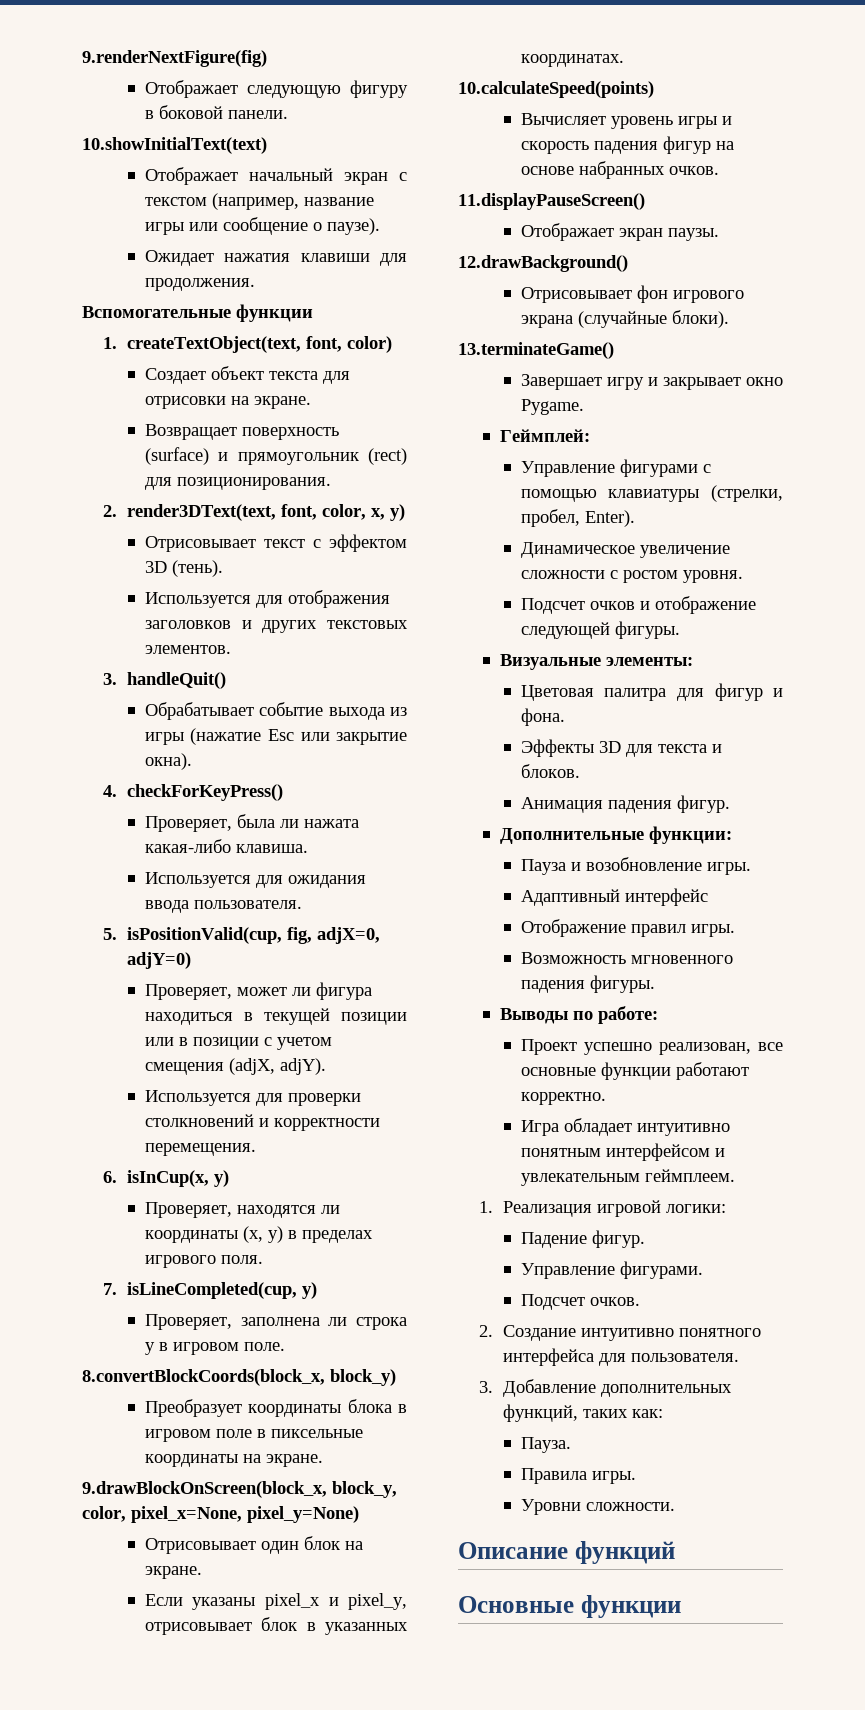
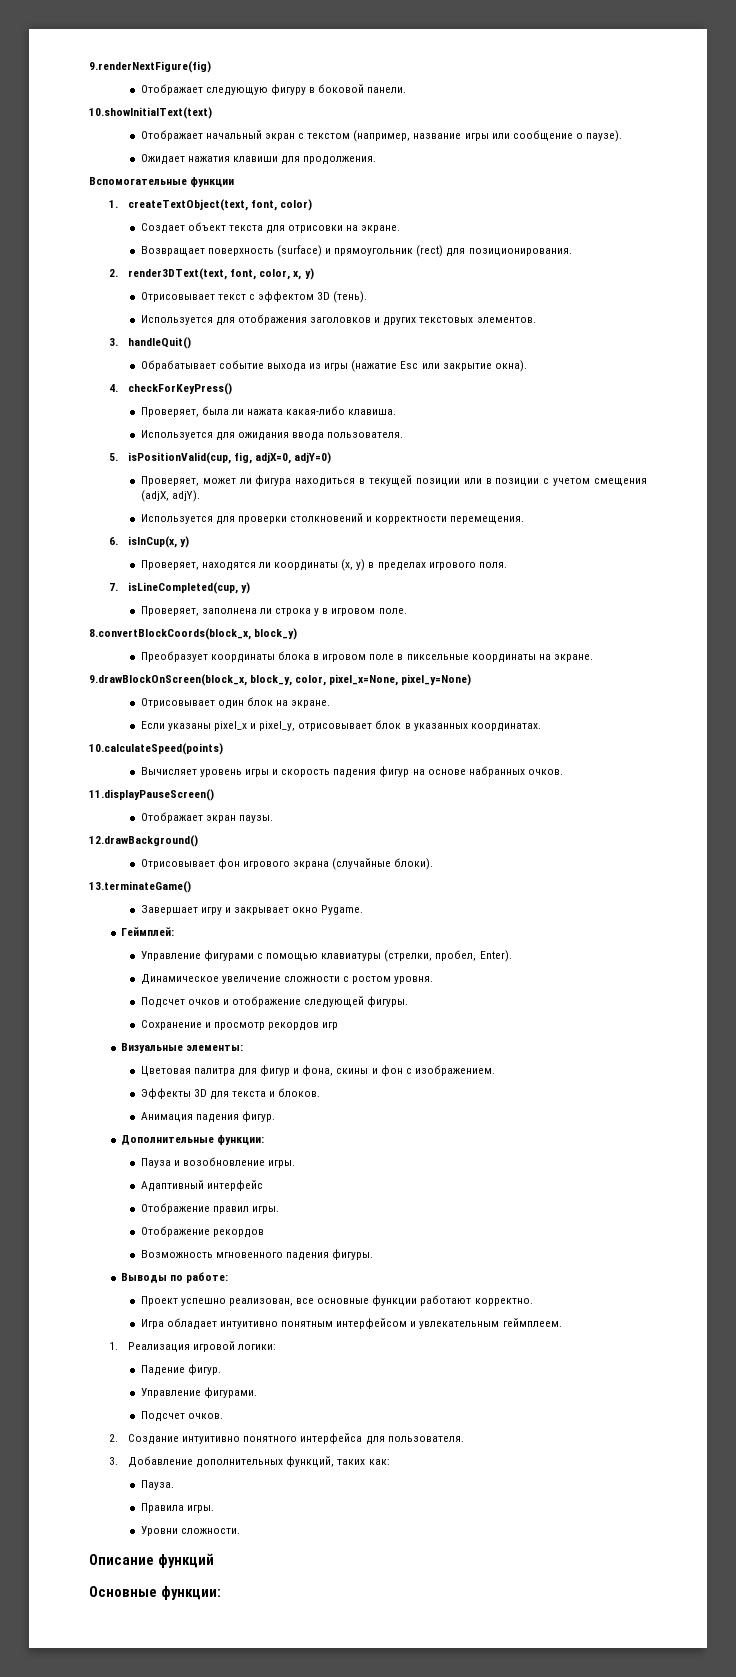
+ Сохранение и просмотр рекордов игр
- Цветовая палитра для фигур и фона.
+ Цветовая палитра для фигур и фона, скины и фон с изображением.
+ Отображение рекордов
- Основные функции
+ Основные функции:

